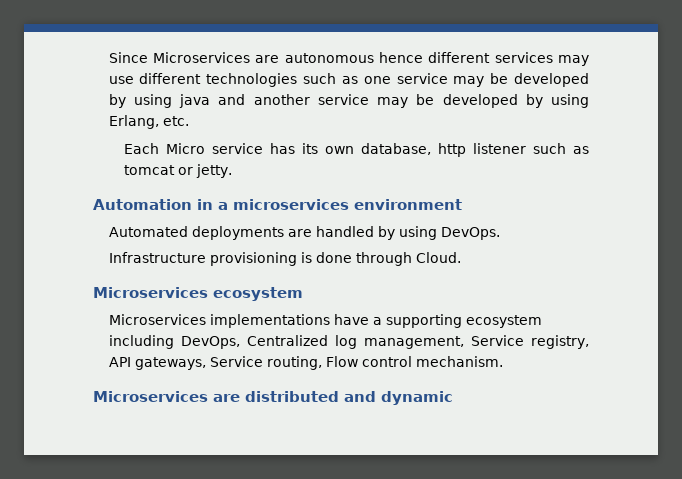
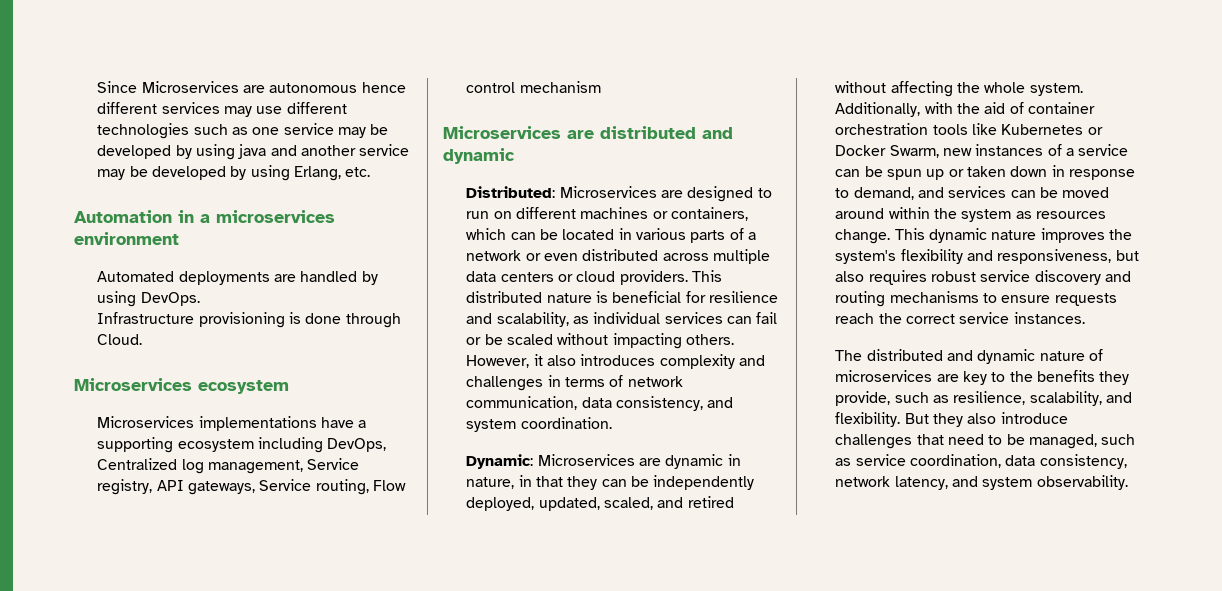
- Each Micro service has its own database, http listener such as tomcat or jetty.
- Microservices implementations have a supporting ecosystem including DevOps, Centralized log management, Service registry, API gateways, Service routing, Flow control mechanism.
+ Microservices implementations have a supporting ecosystem including DevOps, Centralized log management, Service registry, API gateways, Service routing, Flow control mechanism
+ Distributed: Microservices are designed to run on different machines or containers, which can be located in various parts of a network or even distributed across multiple data centers or cloud providers. This distributed nature is beneficial for resilience and scalability, as individual services can fail or be scaled without impacting others. However, it also introduces complexity and challenges in terms of network communication, data consistency, and system coordination.
+ Dynamic: Microservices are dynamic in nature, in that they can be independently deployed, updated, scaled, and retired without affecting the whole system. Additionally, with the aid of container orchestration tools like Kubernetes or Docker Swarm, new instances of a service can be spun up or taken down in response to demand, and services can be moved around within the system as resources change. This dynamic nature improves the system's flexibility and responsiveness, but also requires robust service discovery and routing mechanisms to ensure requests reach the correct service instances.
+ The distributed and dynamic nature of microservices are key to the benefits they provide, such as resilience, scalability, and flexibility. But they also introduce challenges that need to be managed, such as service coordination, data consistency, network latency, and system observability.

